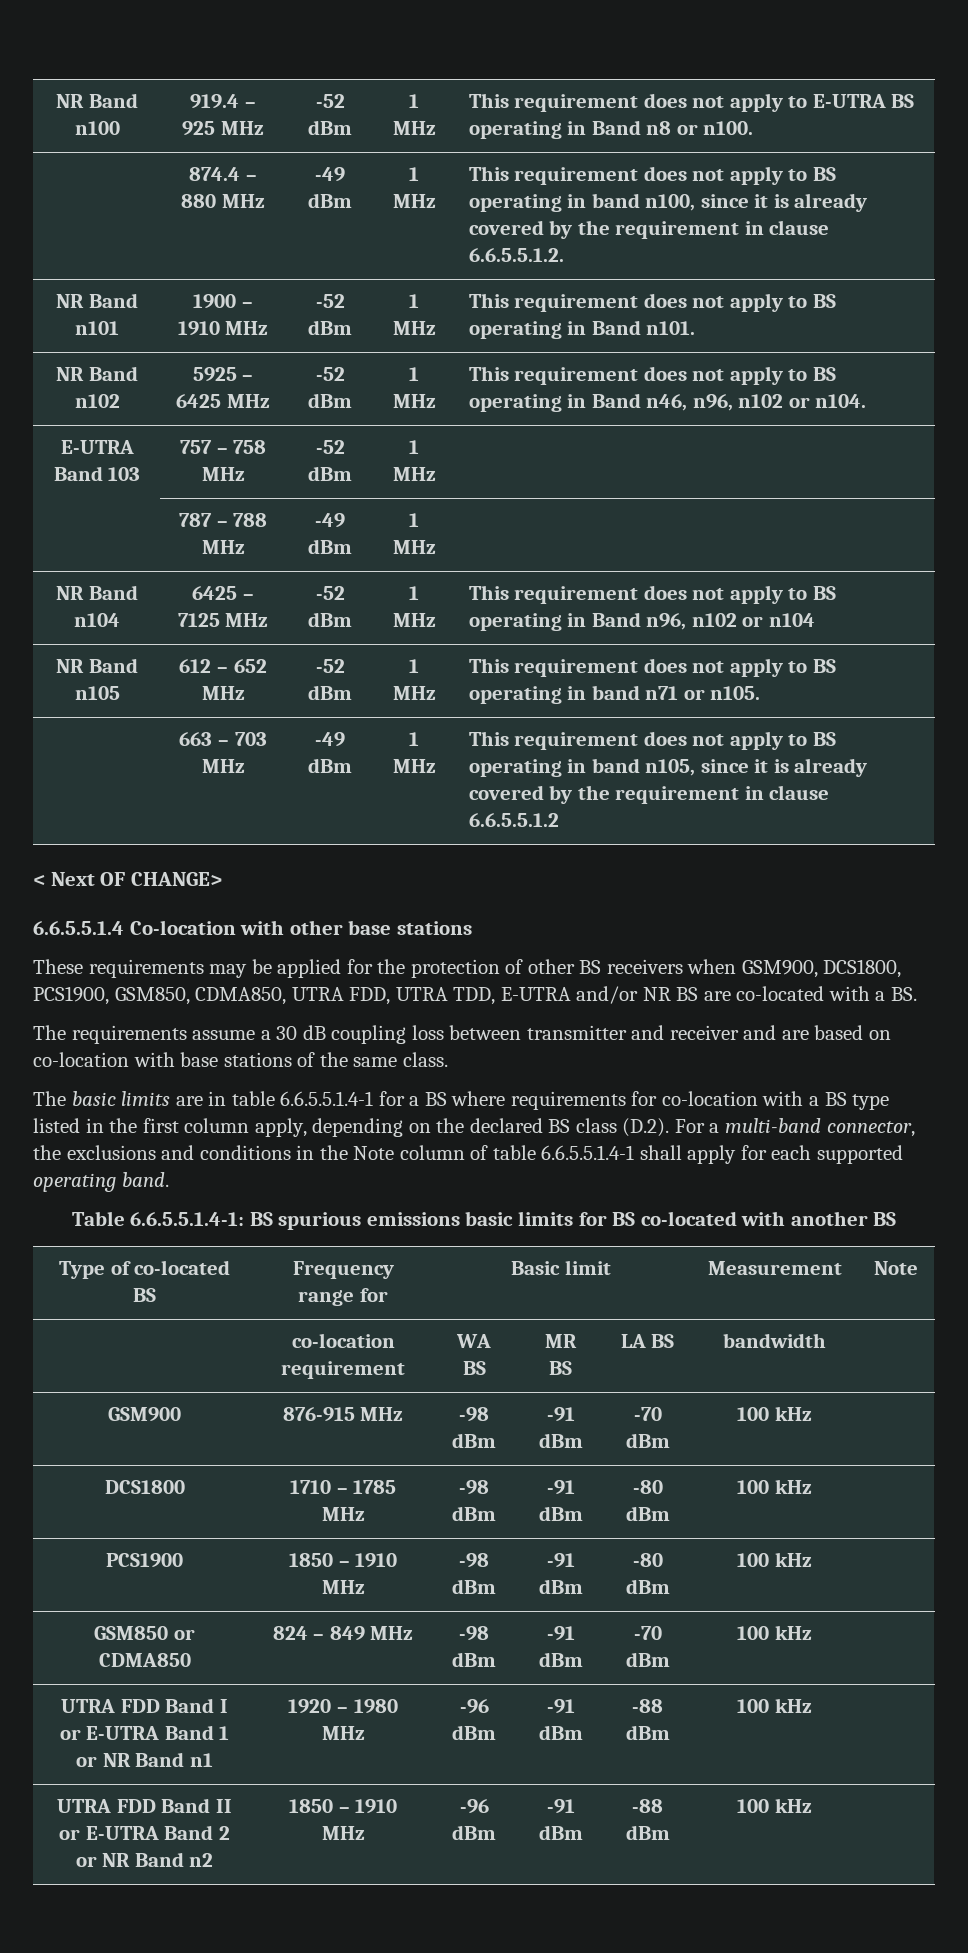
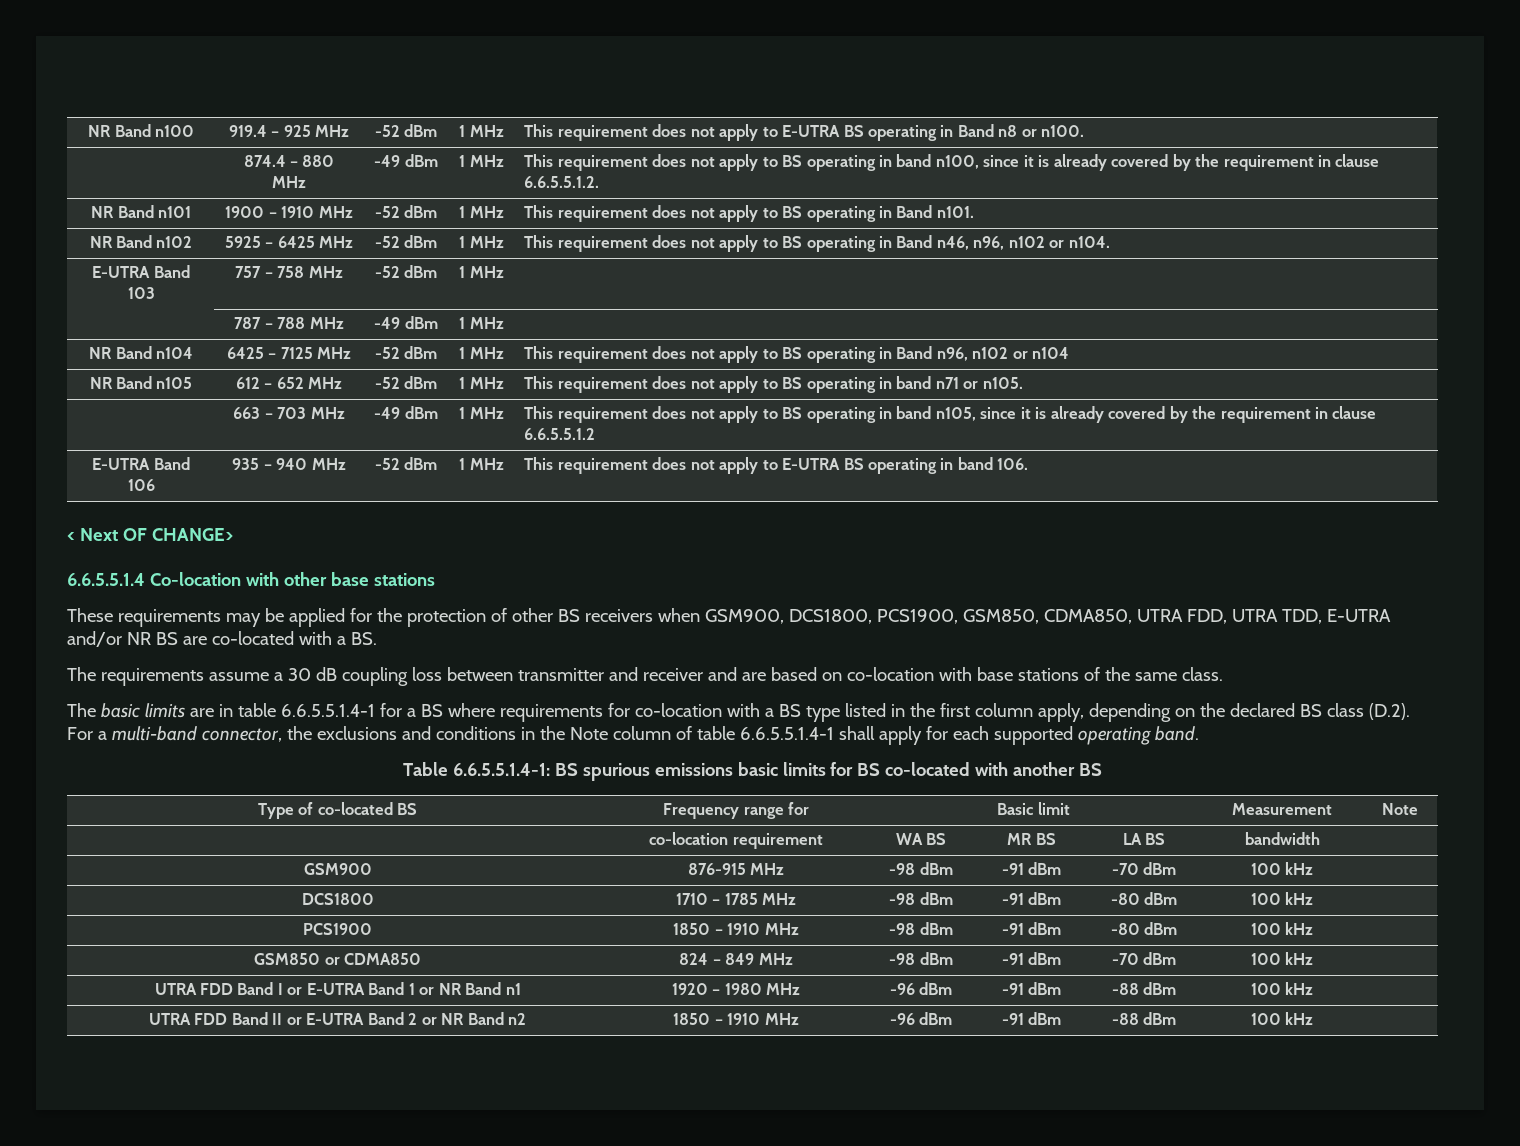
+ E-UTRA Band 106 | 935 – 940 MHz | -52 dBm | 1 MHz | This requirement does not apply to E-UTRA BS operating in band 106.

